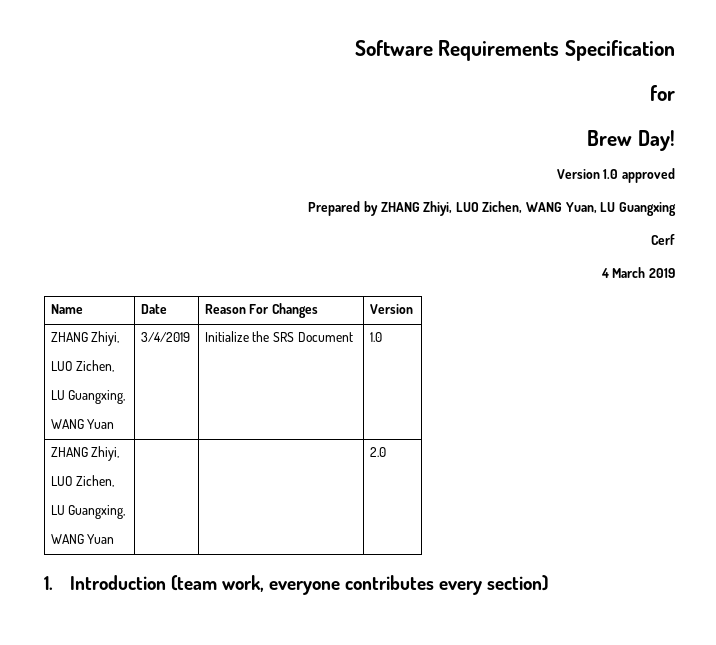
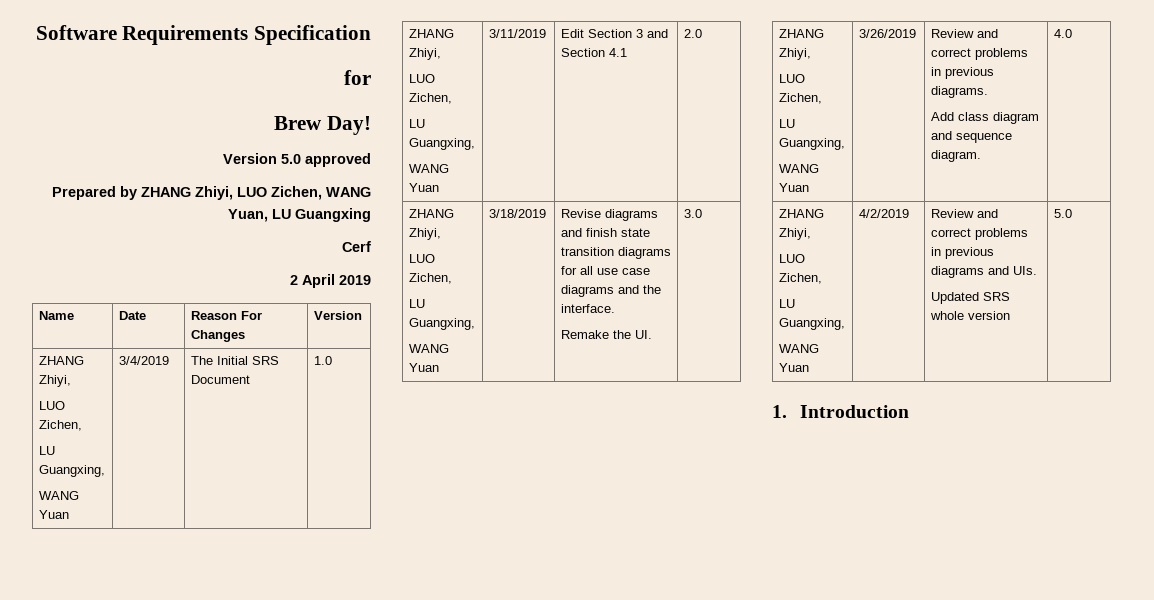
- Version 1.0 approved
+ Version 5.0 approved
- 4 March 2019
+ 2 April 2019
  Name | Date | Reason For Changes | Version
  ZHANG Zhiyi,
  LUO Zichen,
  LU Guangxing,
- WANG Yuan | 3/4/2019 | Initialize the SRS Document | 1.0
+ WANG Yuan | 3/4/2019 | The Initial SRS Document | 1.0
  ZHANG Zhiyi,
  LUO Zichen,
  LU Guangxing,
- WANG Yuan | | | 2.0
- 1. Introduction (team work, everyone contributes every section)
+ WANG Yuan | 3/11/2019 | Edit Section 3 and Section 4.1 | 2.0
+ ZHANG Zhiyi,
+ LUO Zichen,
+ LU Guangxing,
+ WANG Yuan | 3/18/2019 | Revise diagrams and finish state transition diagrams for all use case diagrams and the interface.
+ Remake the UI. | 3.0
+ ZHANG Zhiyi,
+ LUO Zichen,
+ LU Guangxing,
+ WANG Yuan | 3/26/2019 | Review and correct problems in previous diagrams.
+ Add class diagram and sequence diagram. | 4.0
+ ZHANG Zhiyi,
+ LUO Zichen,
+ LU Guangxing,
+ WANG Yuan | 4/2/2019 | Review and correct problems in previous diagrams and UIs.
+ Updated SRS whole version | 5.0
+ 1. Introduction

